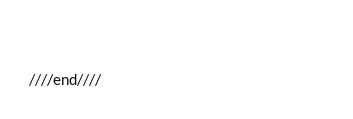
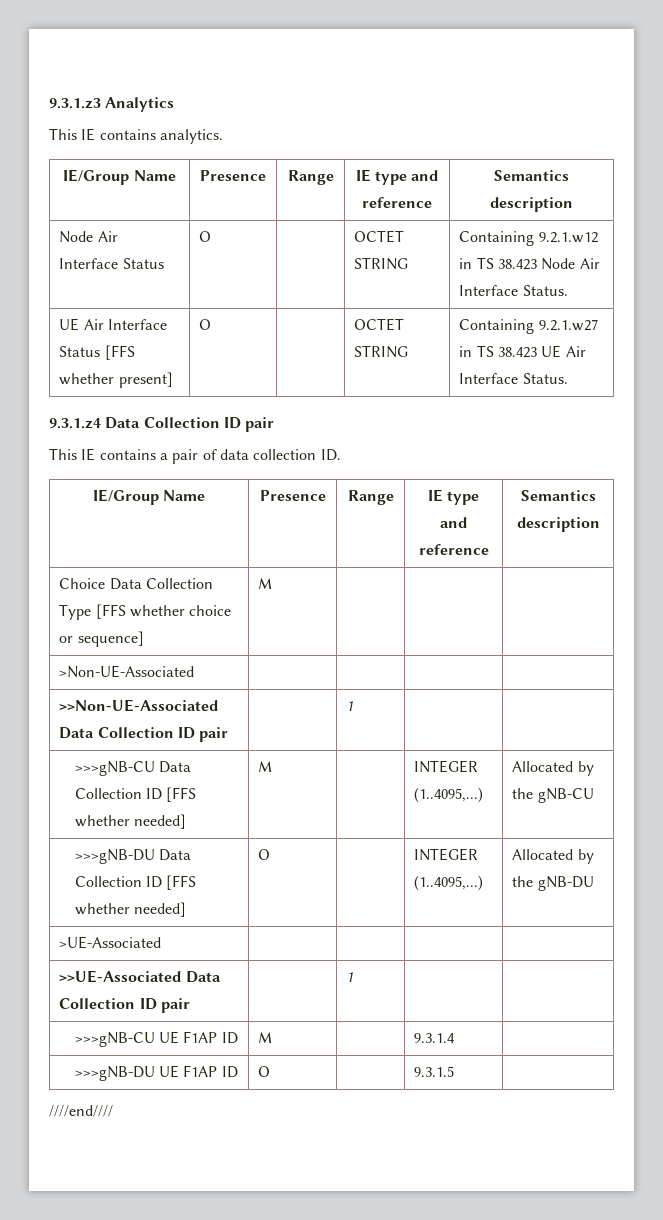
+ 9.3.1.z3 Analytics
+ This IE contains analytics.
+ IE/Group Name | Presence | Range | IE type and reference | Semantics description
+ Node Air Interface Status | O | | OCTET STRING | Containing 9.2.1.w12 in TS 38.423 Node Air Interface Status.
+ UE Air Interface Status [FFS whether present] | O | | OCTET STRING | Containing 9.2.1.w27 in TS 38.423 UE Air Interface Status.
+ 9.3.1.z4 Data Collection ID pair
+ This IE contains a pair of data collection ID.
+ IE/Group Name | Presence | Range | IE type and reference | Semantics description
+ Choice Data Collection Type [FFS whether choice or sequence] | M | | |
+ >Non-UE-Associated | | | |
+ >>Non-UE-Associated Data Collection ID pair | | 1 | |
+ >>>gNB-CU Data Collection ID [FFS whether needed] | M | | INTEGER (1..4095,...) | Allocated by the gNB-CU
+ >>>gNB-DU Data Collection ID [FFS whether needed] | O | | INTEGER (1..4095,...) | Allocated by the gNB-DU
+ >UE-Associated | | | |
+ >>UE-Associated Data Collection ID pair | | 1 | |
+ >>>gNB-CU UE F1AP ID | M | | 9.3.1.4 |
+ >>>gNB-DU UE F1AP ID | O | | 9.3.1.5 |

